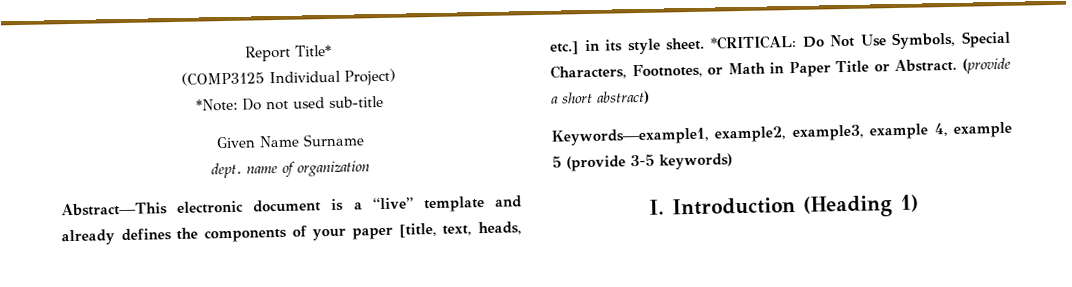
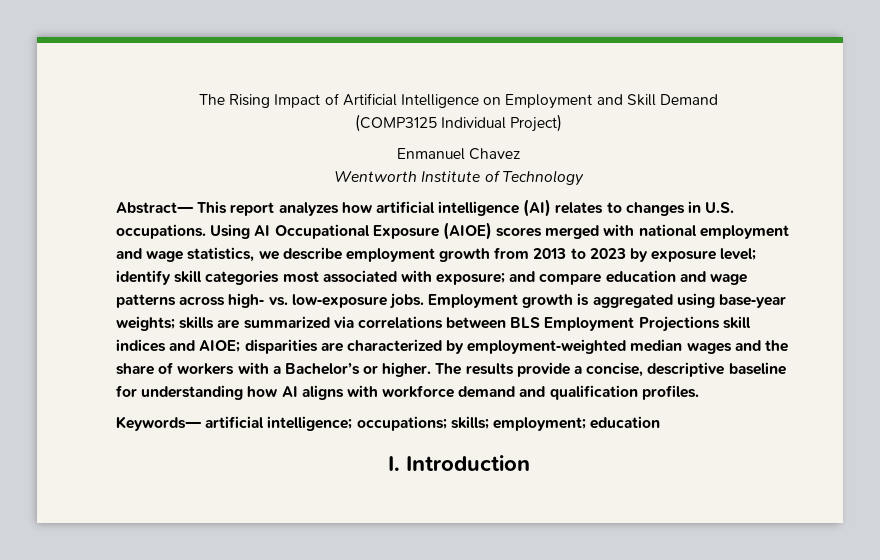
- Report Title*
+ The Rising Impact of Artificial Intelligence on Employment and Skill Demand
  (COMP3125 Individual Project)
- *Note: Do not used sub-title
- Given Name Surname
- dept. name of organization
- Abstract—This electronic document is a “live” template and already defines the components of your paper [title, text, heads, etc.] in its style sheet. *CRITICAL: Do Not Use Symbols, Special Characters, Footnotes, or Math in Paper Title or Abstract. (provide a short abstract)
- Keywords—example1, example2, example3, example 4, example 5 (provide 3-5 keywords)
+ Enmanuel Chavez
+ Wentworth Institute of Technology
+ Abstract— This report analyzes how artificial intelligence (AI) relates to changes in U.S. occupations. Using AI Occupational Exposure (AIOE) scores merged with national employment and wage statistics, we describe employment growth from 2013 to 2023 by exposure level; identify skill categories most associated with exposure; and compare education and wage patterns across high‑ vs. low‑exposure jobs. Employment growth is aggregated using base‑year weights; skills are summarized via correlations between BLS Employment Projections skill indices and AIOE; disparities are characterized by employment‑weighted median wages and the share of workers with a Bachelor’s or higher. The results provide a concise, descriptive baseline for understanding how AI aligns with workforce demand and qualification profiles.
+ Keywords— artificial intelligence; occupations; skills; employment; education
- I. Introduction (Heading 1)
+ I. Introduction

